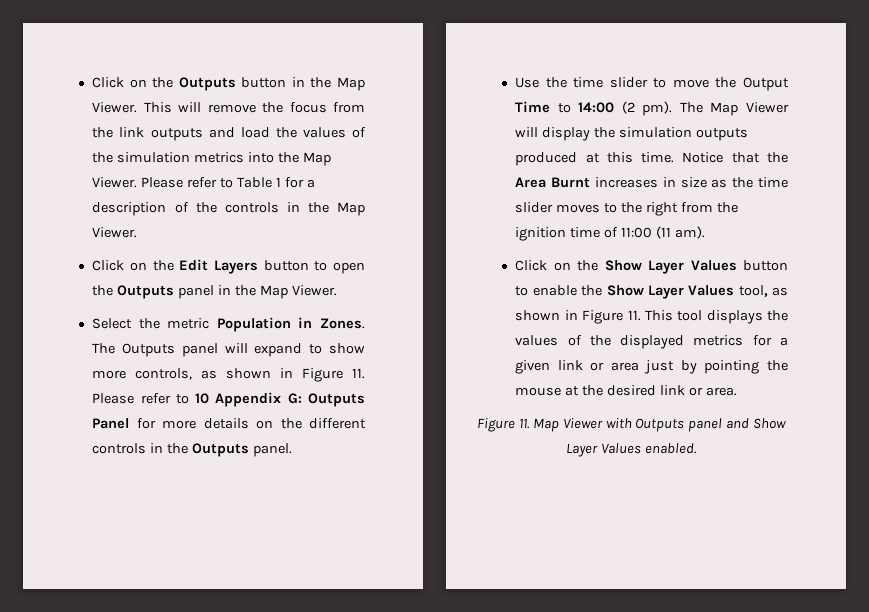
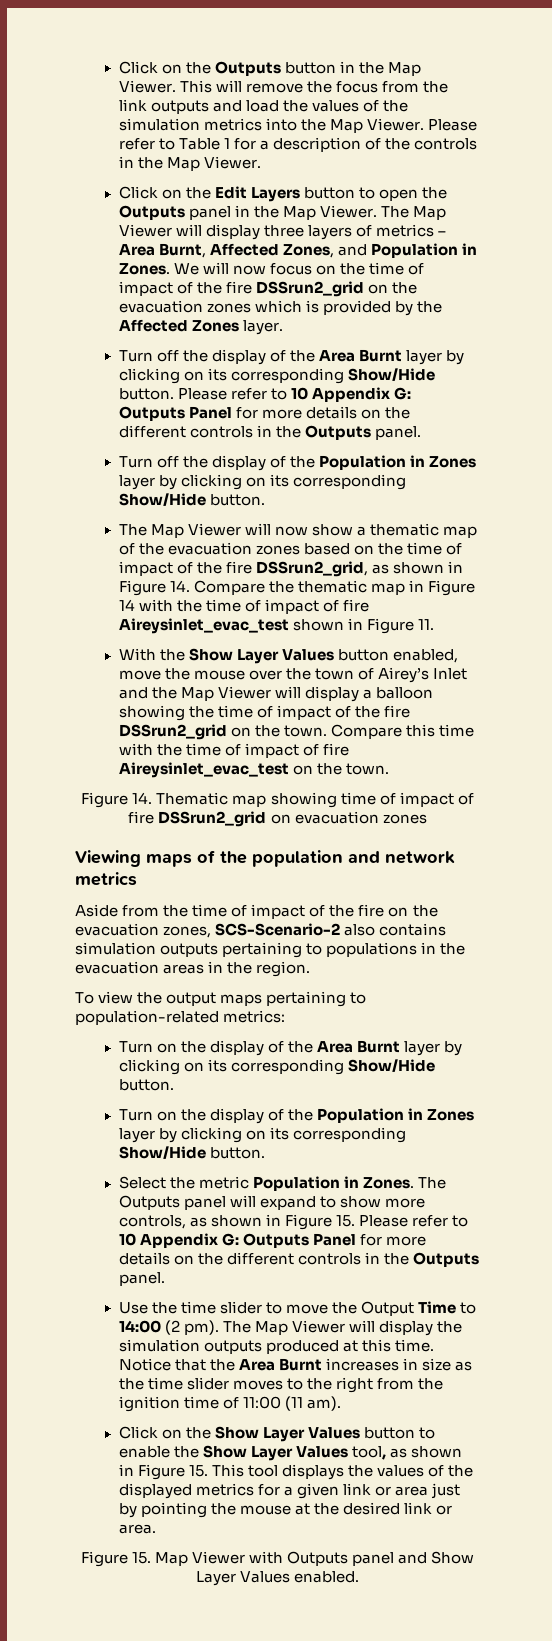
+ The Map Viewer will display three layers of metrics – Area Burnt, Affected Zones, and Population in Zones. We will now focus on the time of impact of the fire DSSrun2_grid on the evacuation zones which is provided by the Affected Zones layer.
+ Turn off the display of the Area Burnt layer by clicking on its corresponding Show/Hide button. Please refer to 10 Appendix G: Outputs Panel for more details on the different controls in the Outputs panel.
+ Turn off the display of the Population in Zones layer by clicking on its corresponding Show/Hide button.
+ The Map Viewer will now show a thematic map of the evacuation zones based on the time of impact of the fire DSSrun2_grid, as shown in Figure 14. Compare the thematic map in Figure 14 with the time of impact of fire Aireysinlet_evac_test shown in Figure 11.
+ With the Show Layer Values button enabled, move the mouse over the town of Airey’s Inlet and the Map Viewer will display a balloon showing the time of impact of the fire DSSrun2_grid on the town. Compare this time with the time of impact of fire Aireysinlet_evac_test on the town.
+ Figure 14. Thematic map showing time of impact of fire DSSrun2_grid on evacuation zones
+ Viewing maps of the population and network metrics
+ Aside from the time of impact of the fire on the evacuation zones, SCS-Scenario-2 also contains simulation outputs pertaining to populations in the evacuation areas in the region.
+ To view the output maps pertaining to population-related metrics:
+ Turn on the display of the Area Burnt layer by clicking on its corresponding Show/Hide button.
+ Turn on the display of the Population in Zones layer by clicking on its corresponding Show/Hide button.
- The Outputs panel will expand to show more controls, as shown in Figure 11. Please refer to 10 Appendix G: Outputs Panel for more details on the different controls in the Outputs panel.
+ The Outputs panel will expand to show more controls, as shown in Figure 15. Please refer to 10 Appendix G: Outputs Panel for more details on the different controls in the Outputs panel.
- Click on the Show Layer Values button to enable the Show Layer Values tool, as shown in Figure 11. This tool displays the values of the displayed metrics for a given link or area just by pointing the mouse at the desired link or area.
+ Click on the Show Layer Values button to enable the Show Layer Values tool, as shown in Figure 15. This tool displays the values of the displayed metrics for a given link or area just by pointing the mouse at the desired link or area.
- Figure 11. Map Viewer with Outputs panel and Show Layer Values enabled.
+ Figure 15. Map Viewer with Outputs panel and Show Layer Values enabled.

